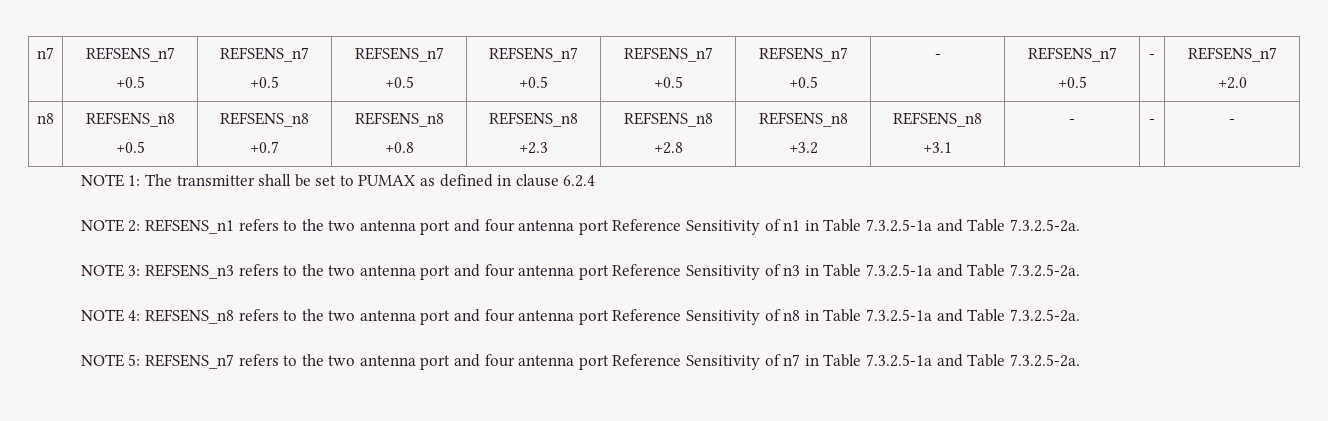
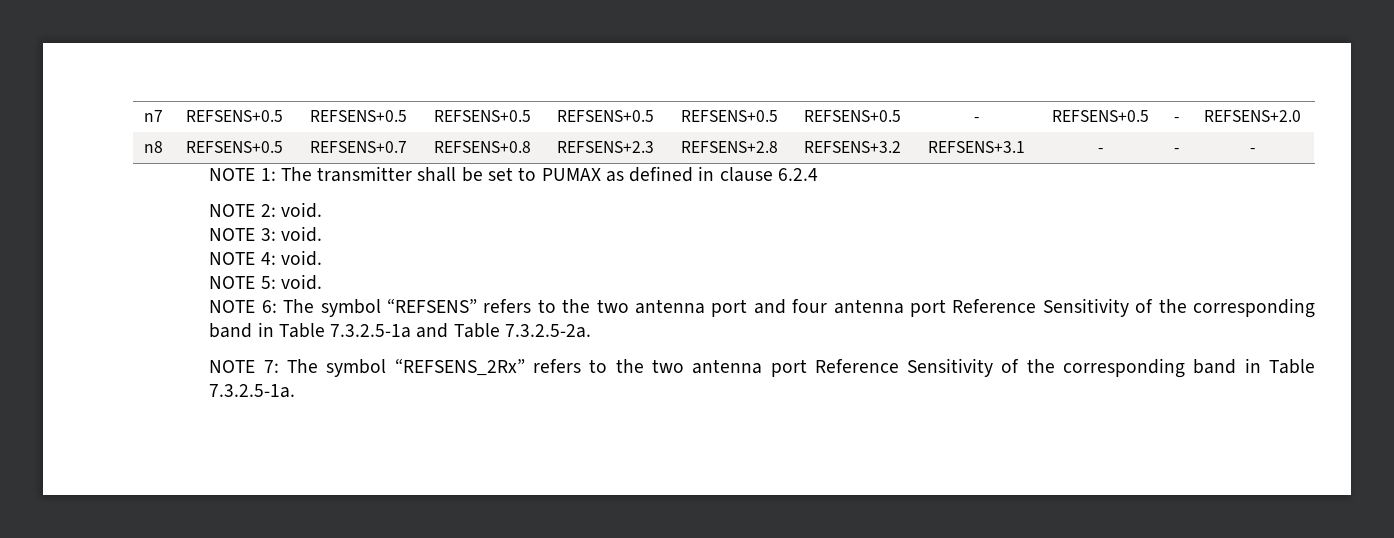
- n7 | REFSENS_n7 +0.5 | REFSENS_n7 +0.5 | REFSENS_n7 +0.5 | REFSENS_n7 +0.5 | REFSENS_n7 +0.5 | REFSENS_n7 +0.5 | - | REFSENS_n7 +0.5 | - | REFSENS_n7 +2.0
+ n7 | REFSENS+0.5 | REFSENS+0.5 | REFSENS+0.5 | REFSENS+0.5 | REFSENS+0.5 | REFSENS+0.5 | - | REFSENS+0.5 | - | REFSENS+2.0
- n8 | REFSENS_n8 +0.5 | REFSENS_n8 +0.7 | REFSENS_n8 +0.8 | REFSENS_n8 +2.3 | REFSENS_n8 +2.8 | REFSENS_n8 +3.2 | REFSENS_n8 +3.1 | - | - | -
+ n8 | REFSENS+0.5 | REFSENS+0.7 | REFSENS+0.8 | REFSENS+2.3 | REFSENS+2.8 | REFSENS+3.2 | REFSENS+3.1 | - | - | -
- NOTE 2: REFSENS_n1 refers to the two antenna port and four antenna port Reference Sensitivity of n1 in Table 7.3.2.5-1a and Table 7.3.2.5-2a.
- NOTE 3: REFSENS_n3 refers to the two antenna port and four antenna port Reference Sensitivity of n3 in Table 7.3.2.5-1a and Table 7.3.2.5-2a.
- NOTE 4: REFSENS_n8 refers to the two antenna port and four antenna port Reference Sensitivity of n8 in Table 7.3.2.5-1a and Table 7.3.2.5-2a.
- NOTE 5: REFSENS_n7 refers to the two antenna port and four antenna port Reference Sensitivity of n7 in Table 7.3.2.5-1a and Table 7.3.2.5-2a.
+ NOTE 2: void.
+ NOTE 3: void.
+ NOTE 4: void.
+ NOTE 5: void.
+ NOTE 6: The symbol “REFSENS” refers to the two antenna port and four antenna port Reference Sensitivity of the corresponding band in Table 7.3.2.5-1a and Table 7.3.2.5-2a.
+ NOTE 7: The symbol “REFSENS_2Rx” refers to the two antenna port Reference Sensitivity of the corresponding band in Table 7.3.2.5-1a.

